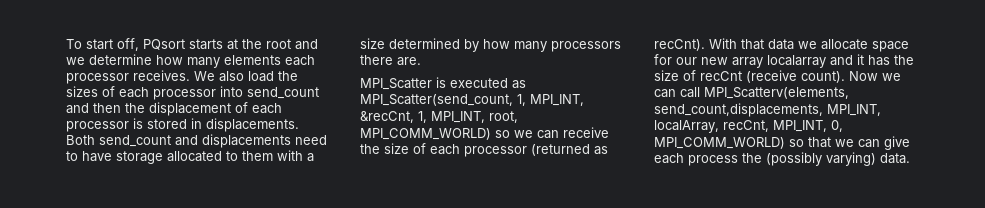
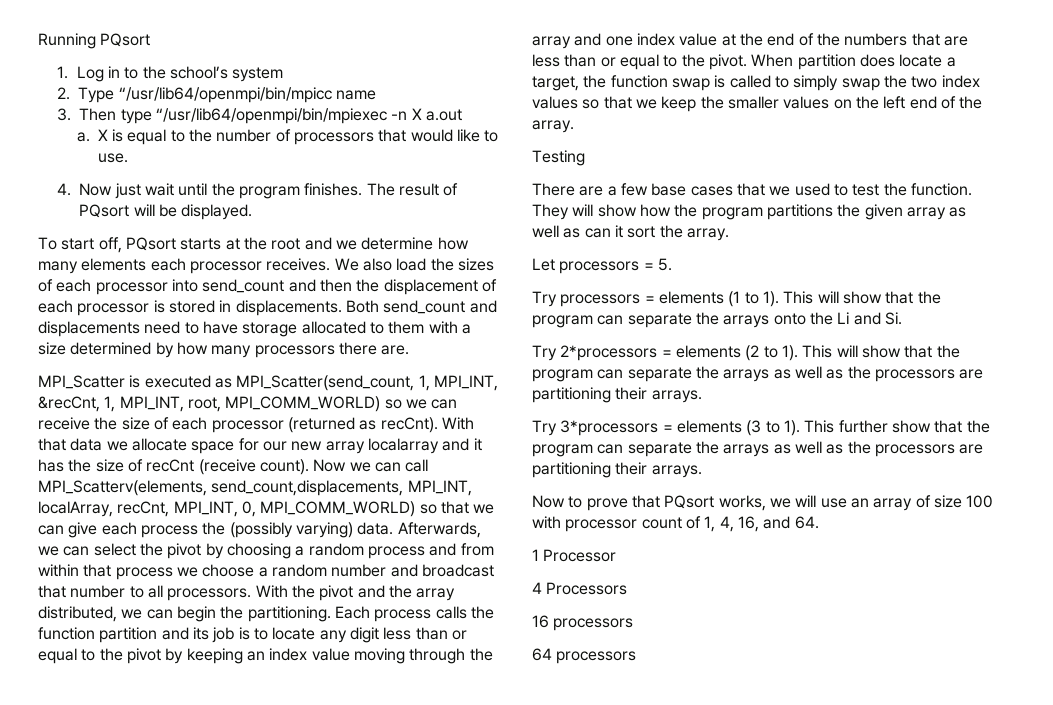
+ Running PQsort
+ 1. Log in to the school’s system
+ 2. Type “/usr/lib64/openmpi/bin/mpicc name
+ 3. Then type “/usr/lib64/openmpi/bin/mpiexec -n X a.out
+ a. X is equal to the number of processors that would like to use.
+ 4. Now just wait until the program finishes. The result of PQsort will be displayed.
+ Afterwards, we can select the pivot by choosing a random process and from within that process we choose a random number and broadcast that number to all processors. With the pivot and the array distributed, we can begin the partitioning. Each process calls the function partition and its job is to locate any digit less than or equal to the pivot by keeping an index value moving through the array and one index value at the end of the numbers that are less than or equal to the pivot. When partition does locate a target, the function swap is called to simply swap the two index values so that we keep the smaller values on the left end of the array.
+ Testing
+ There are a few base cases that we used to test the function. They will show how the program partitions the given array as well as can it sort the array.
+ Let processors = 5.
+ Try processors = elements (1 to 1). This will show that the program can separate the arrays onto the Li and Si.
+ Try 2*processors = elements (2 to 1). This will show that the program can separate the arrays as well as the processors are partitioning their arrays.
+ Try 3*processors = elements (3 to 1). This further show that the program can separate the arrays as well as the processors are partitioning their arrays.
+ Now to prove that PQsort works, we will use an array of size 100 with processor count of 1, 4, 16, and 64.
+ 1 Processor
+ 4 Processors
+ 16 processors
+ 64 processors

